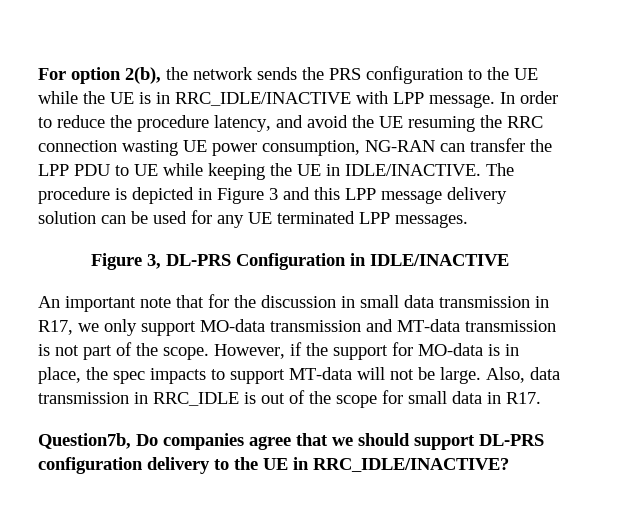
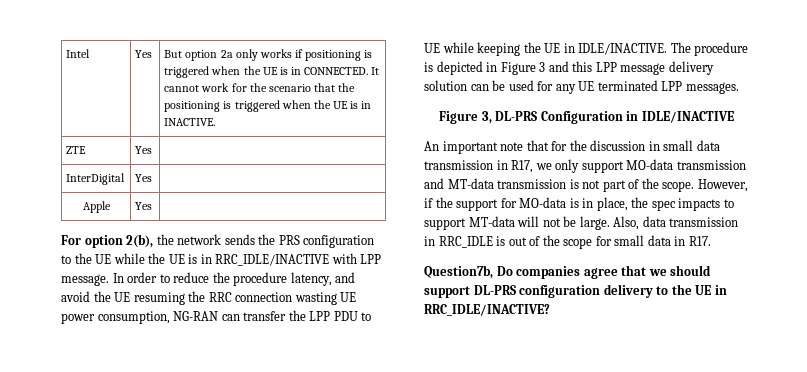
+ Intel | Yes | But option 2a only works if positioning is triggered when the UE is in CONNECTED. It cannot work for the scenario that the positioning is triggered when the UE is in INACTIVE.
+ ZTE | Yes |
+ InterDigital | Yes |
+ Apple | Yes |

